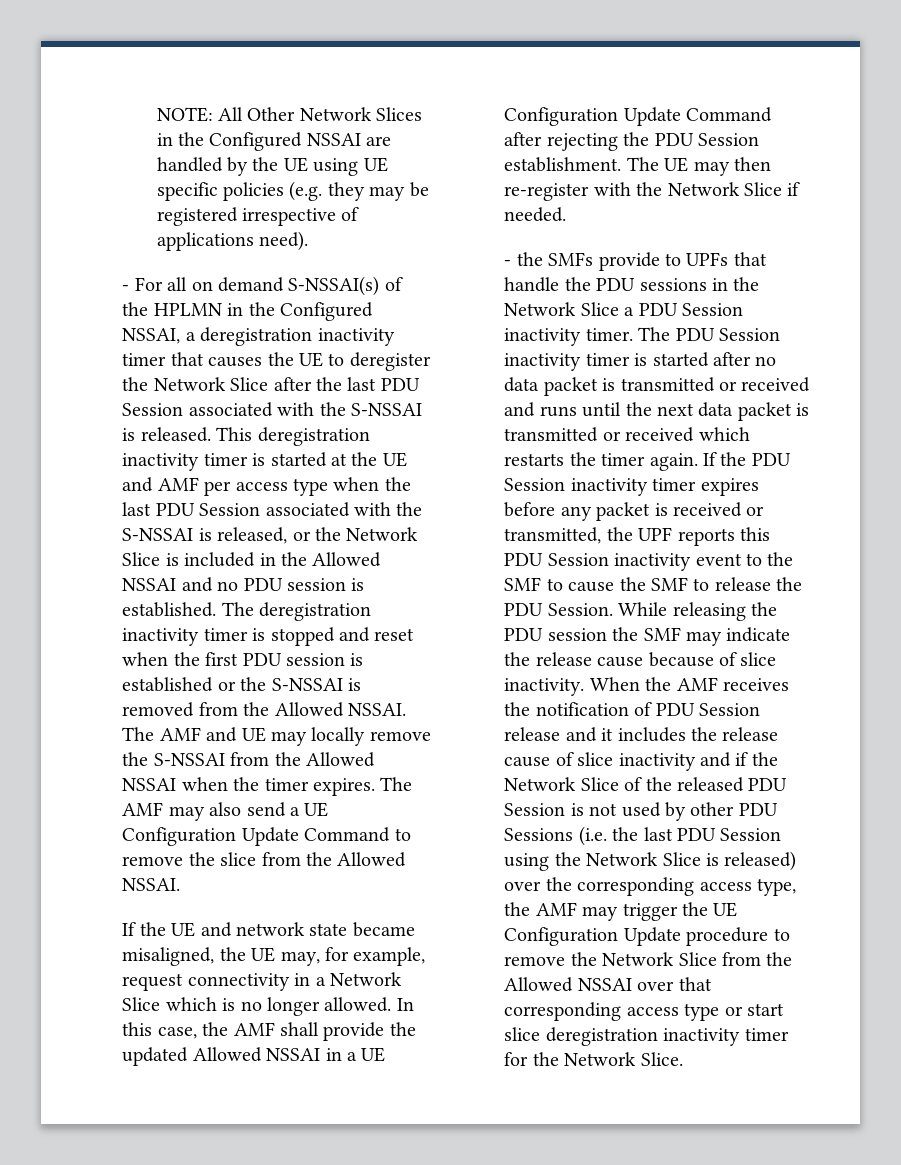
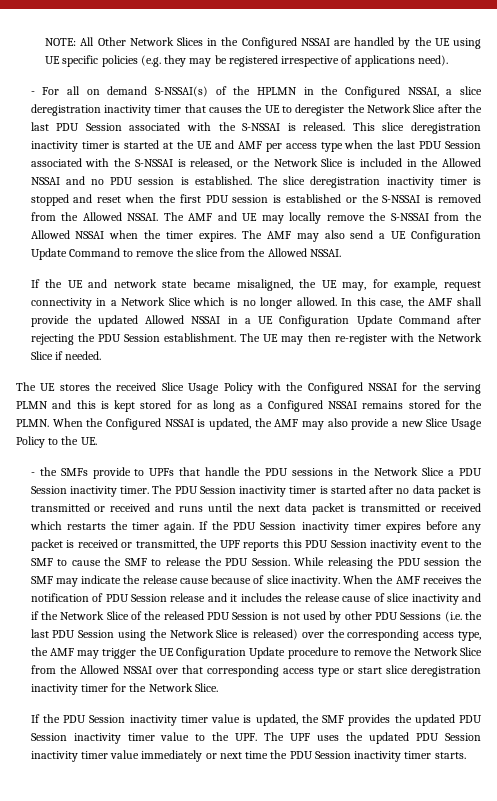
- - For all on demand S-NSSAI(s) of the HPLMN in the Configured NSSAI, a deregistration inactivity timer that causes the UE to deregister the Network Slice after the last PDU Session associated with the S-NSSAI is released.
+ - For all on demand S-NSSAI(s) of the HPLMN in the Configured NSSAI, a slice deregistration inactivity timer that causes the UE to deregister the Network Slice after the last PDU Session associated with the S-NSSAI is released.
- This deregistration inactivity timer is started at the UE and AMF per access type when the last PDU Session associated with the S-NSSAI is released, or the Network Slice is included in the Allowed NSSAI and no PDU session is established.
+ This slice deregistration inactivity timer is started at the UE and AMF per access type when the last PDU Session associated with the S-NSSAI is released, or the Network Slice is included in the Allowed NSSAI and no PDU session is established.
- The deregistration inactivity timer is stopped and reset when the first PDU session is established or the S-NSSAI is removed from the Allowed NSSAI.
+ The slice deregistration inactivity timer is stopped and reset when the first PDU session is established or the S-NSSAI is removed from the Allowed NSSAI.
+ The UE stores the received Slice Usage Policy with the Configured NSSAI for the serving PLMN and this is kept stored for as long as a Configured NSSAI remains stored for the PLMN. When the Configured NSSAI is updated, the AMF may also provide a new Slice Usage Policy to the UE.
+ If the PDU Session inactivity timer value is updated, the SMF provides the updated PDU Session inactivity timer value to the UPF. The UPF uses the updated PDU Session inactivity timer value immediately or next time the PDU Session inactivity timer starts.

